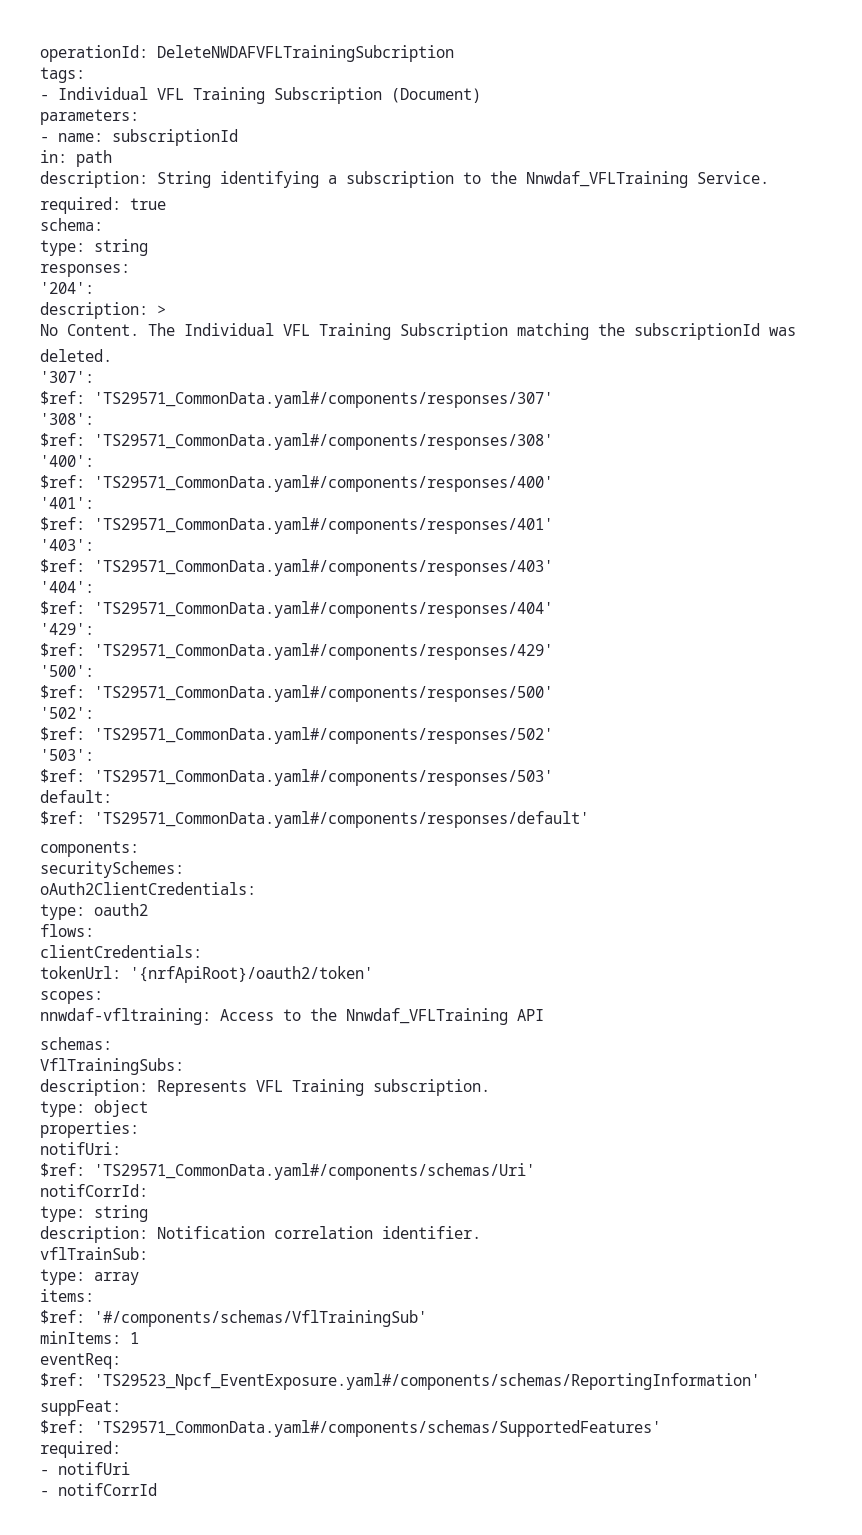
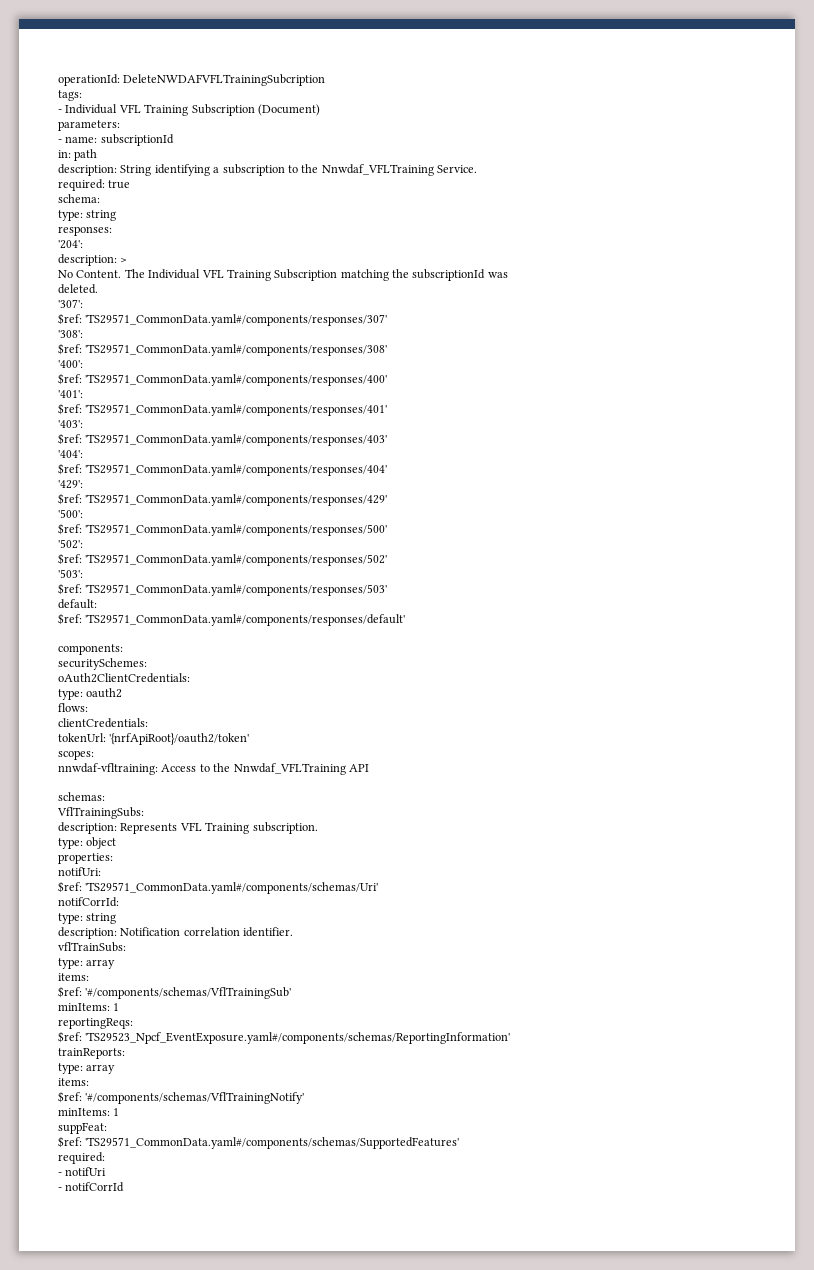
- vflTrainSub:
+ vflTrainSubs:
- eventReq:
+ reportingReqs:
+ trainReports:
+ type: array
+ items:
+ $ref: '#/components/schemas/VflTrainingNotify'
+ minItems: 1

